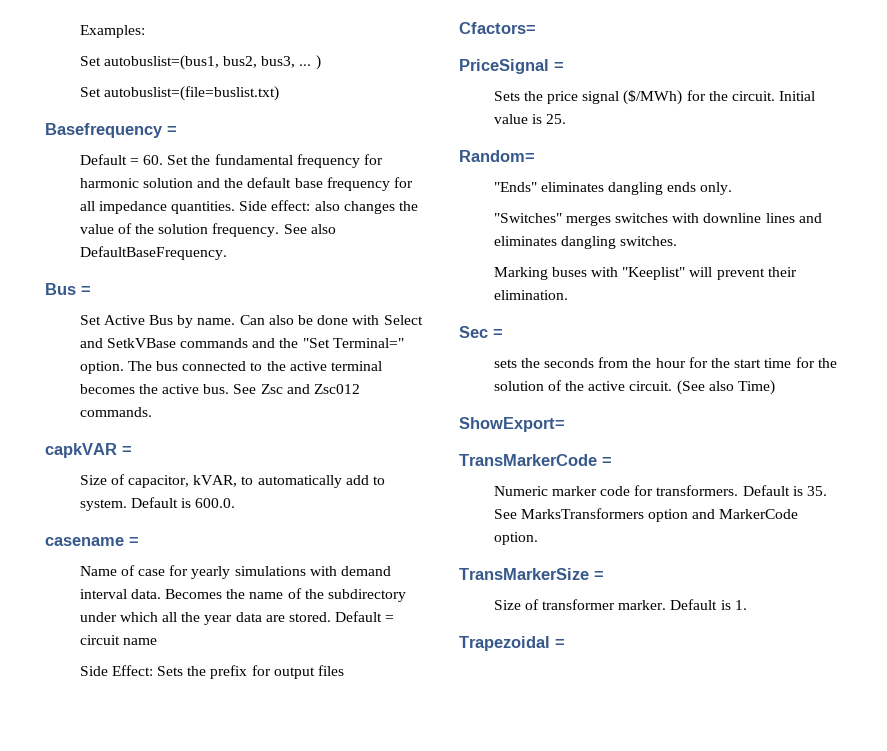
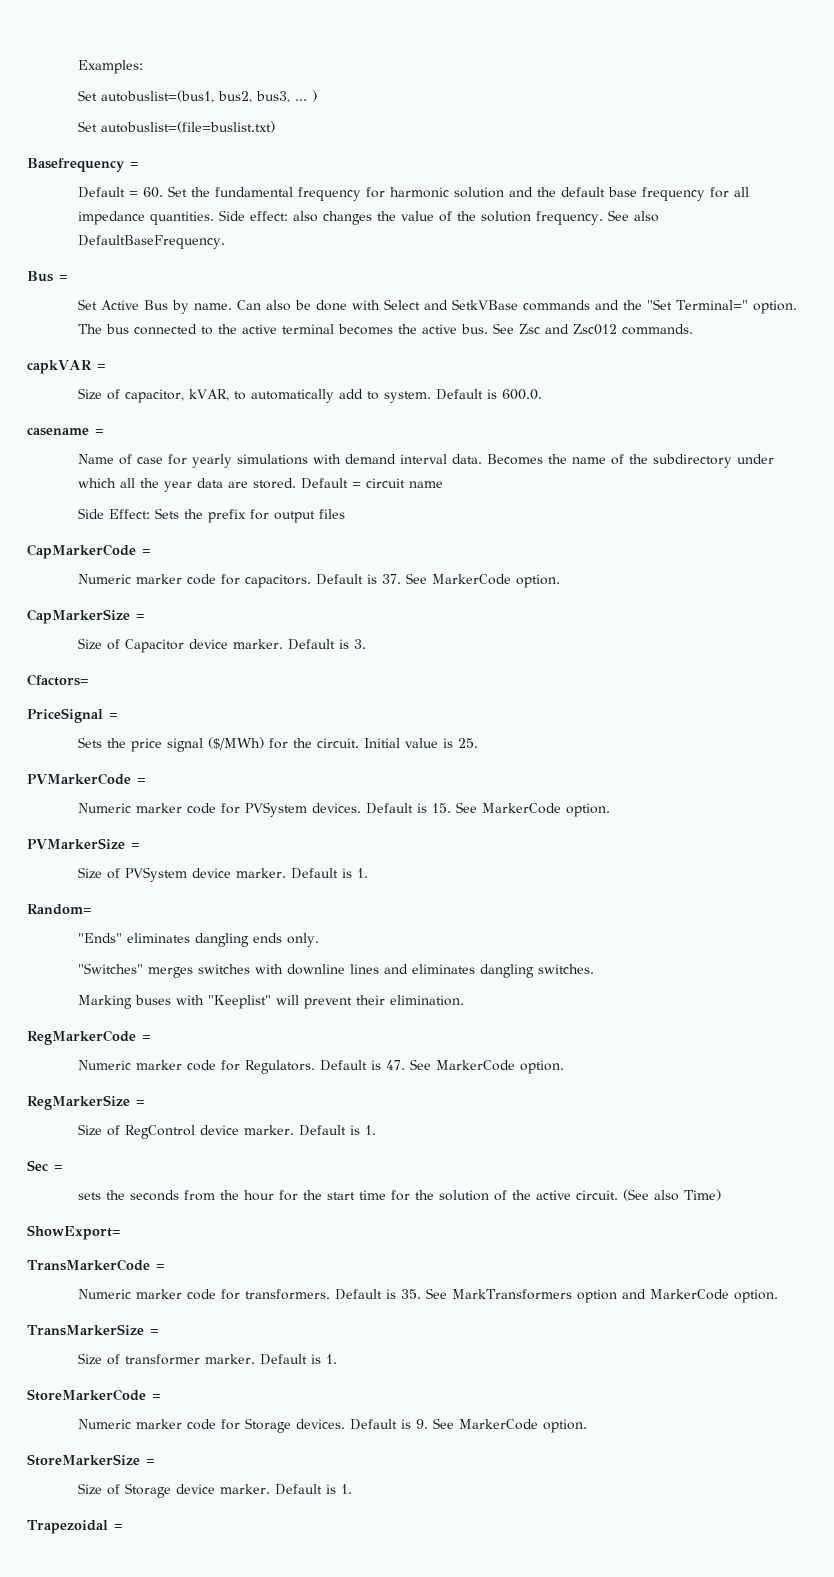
+ CapMarkerCode =
+ Numeric marker code for capacitors. Default is 37. See MarkerCode option.
+ CapMarkerSize =
+ Size of Capacitor device marker. Default is 3.
+ PVMarkerCode =
+ Numeric marker code for PVSystem devices. Default is 15. See MarkerCode option.
+ PVMarkerSize =
+ Size of PVSystem device marker. Default is 1.
+ RegMarkerCode =
+ Numeric marker code for Regulators. Default is 47. See MarkerCode option.
+ RegMarkerSize =
+ Size of RegControl device marker. Default is 1.
- Default is 35. See MarksTransformers option and MarkerCode option.
+ Default is 35. See MarkTransformers option and MarkerCode option.
+ StoreMarkerCode =
+ Numeric marker code for Storage devices. Default is 9. See MarkerCode option.
+ StoreMarkerSize =
+ Size of Storage device marker. Default is 1.

